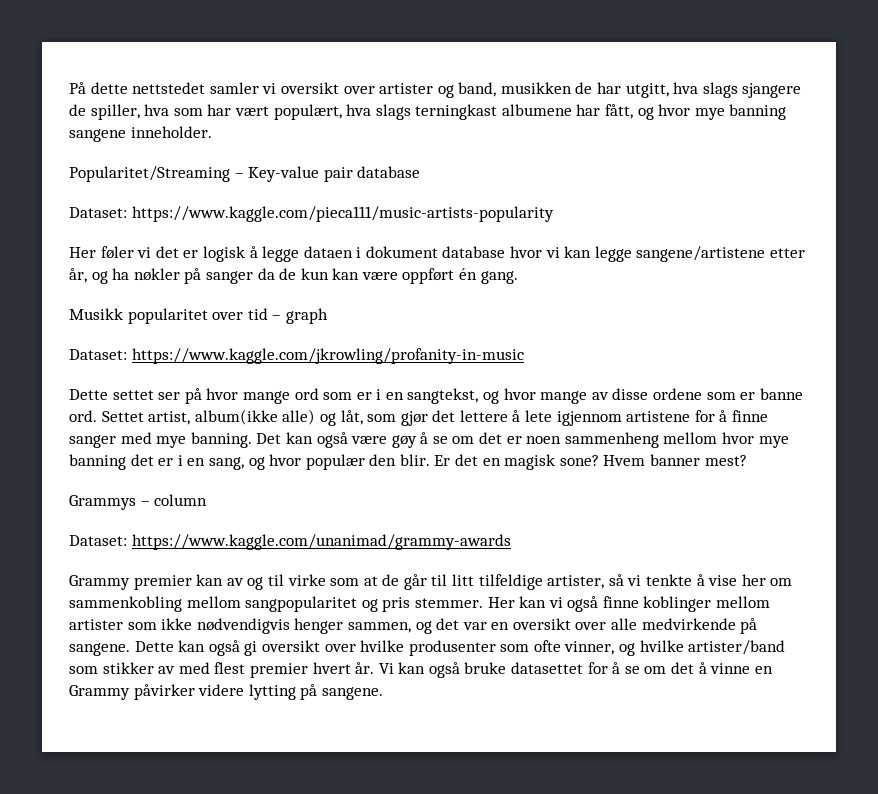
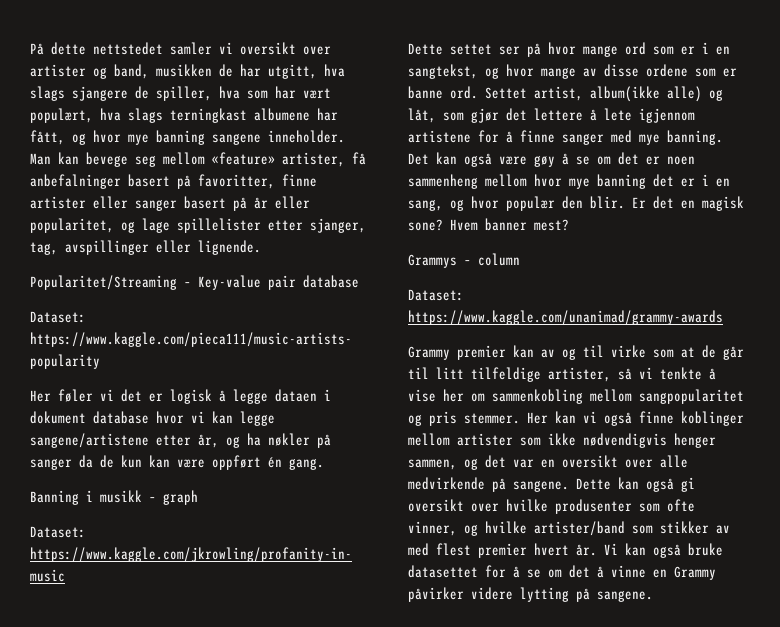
+ Man kan bevege seg mellom «feature» artister, få anbefalninger basert på favoritter, finne artister eller sanger basert på år eller popularitet, og lage spillelister etter sjanger, tag, avspillinger eller lignende.
- Musikk popularitet over tid – graph
+ Banning i musikk – graph

